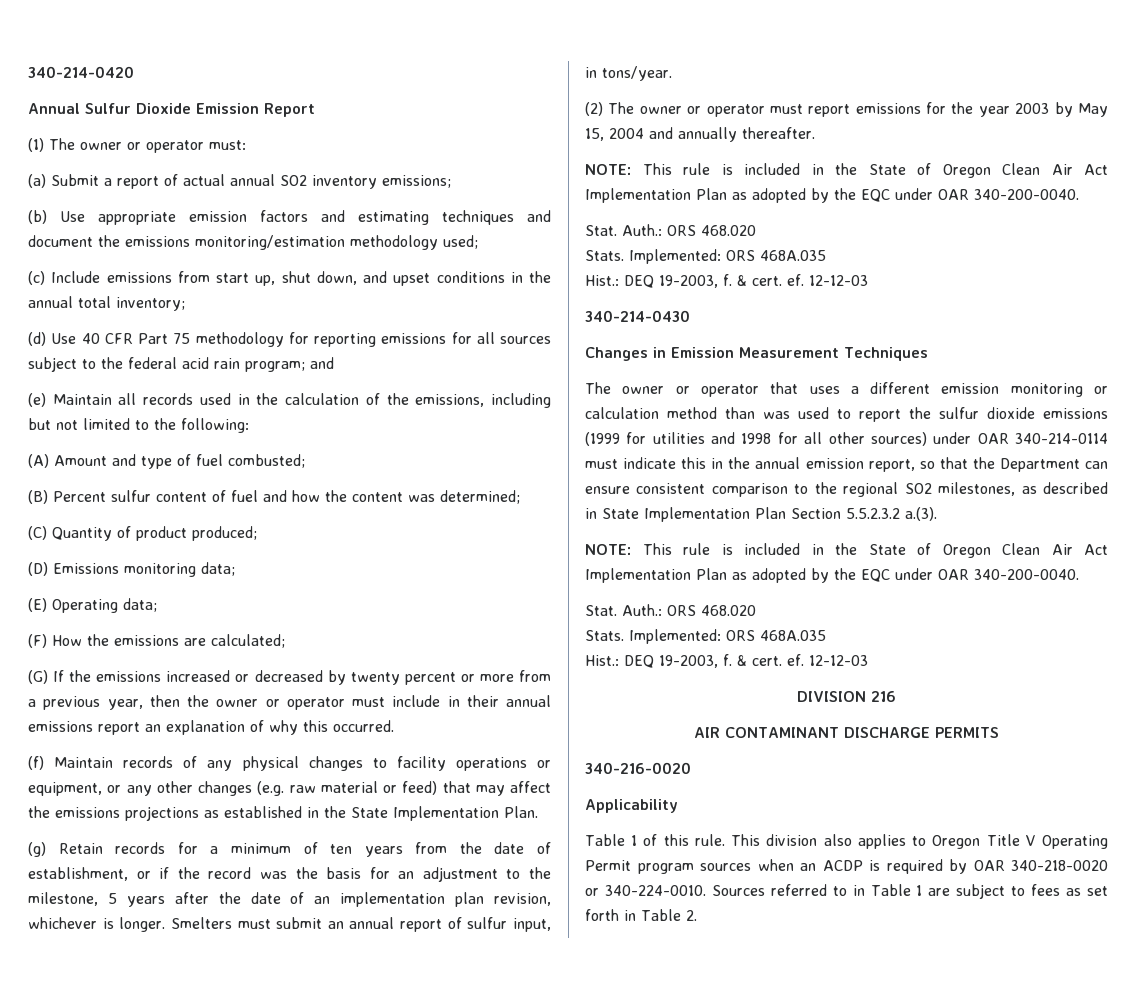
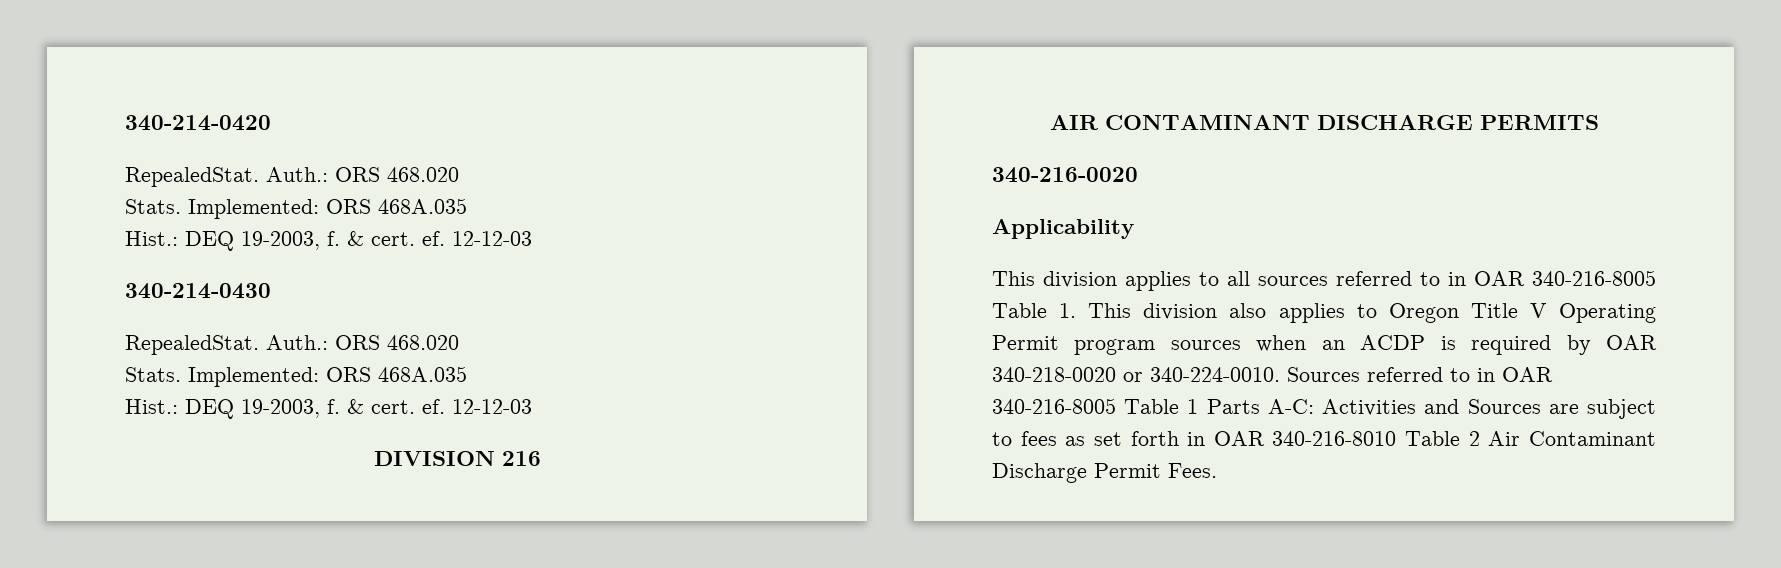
  340-214-0420
- Annual Sulfur Dioxide Emission Report
- (1) The owner or operator must:
- (a) Submit a report of actual annual SO2 inventory emissions;
- (b) Use appropriate emission factors and estimating techniques and document the emissions monitoring/estimation methodology used;
- (c) Include emissions from start up, shut down, and upset conditions in the annual total inventory;
- (d) Use 40 CFR Part 75 methodology for reporting emissions for all sources subject to the federal acid rain program; and
- (e) Maintain all records used in the calculation of the emissions, including but not limited to the following:
- (A) Amount and type of fuel combusted;
- (B) Percent sulfur content of fuel and how the content was determined;
- (C) Quantity of product produced;
- (D) Emissions monitoring data;
- (E) Operating data;
- (F) How the emissions are calculated;
- (G) If the emissions increased or decreased by twenty percent or more from a previous year, then the owner or operator must include in their annual emissions report an explanation of why this occurred.
- (f) Maintain records of any physical changes to facility operations or equipment, or any other changes (e.g. raw material or feed) that may affect the emissions projections as established in the State Implementation Plan.
- (g) Retain records for a minimum of ten years from the date of establishment, or if the record was the basis for an adjustment to the milestone, 5 years after the date of an implementation plan revision, whichever is longer. Smelters must submit an annual report of sulfur input, in tons/year.
- (2) The owner or operator must report emissions for the year 2003 by May 15, 2004 and annually thereafter.
- NOTE: This rule is included in the State of Oregon Clean Air Act Implementation Plan as adopted by the EQC under OAR 340-200-0040.
- Stat.
+ RepealedStat.
  340-214-0430
- Changes in Emission Measurement Techniques
- The owner or operator that uses a different emission monitoring or calculation method than was used to report the sulfur dioxide emissions (1999 for utilities and 1998 for all other sources) under OAR 340-214-0114 must indicate this in the annual emission report, so that the Department can ensure consistent comparison to the regional SO2 milestones, as described in State Implementation Plan Section 5.5.2.3.2 a.(3).
- NOTE: This rule is included in the State of Oregon Clean Air Act Implementation Plan as adopted by the EQC under OAR 340-200-0040.
- Stat.
+ RepealedStat.
- Table 1 of this rule. This division also applies to Oregon Title V Operating Permit program sources when an ACDP is required by OAR 340-218-0020 or 340-224-0010.
+ This division applies to all sources referred to in OAR 340-216-8005 Table 1. This division also applies to Oregon Title V Operating Permit program sources when an ACDP is required by OAR 340-218-0020 or 340-224-0010.
- Sources referred to in Table 1 are subject to fees as set forth in Table 2.
+ Sources referred to in OAR 340-216-8005 Table 1 Parts A-C: Activities and Sources are subject to fees as set forth in OAR 340-216-8010 Table 2 Air Contaminant Discharge Permit Fees.

